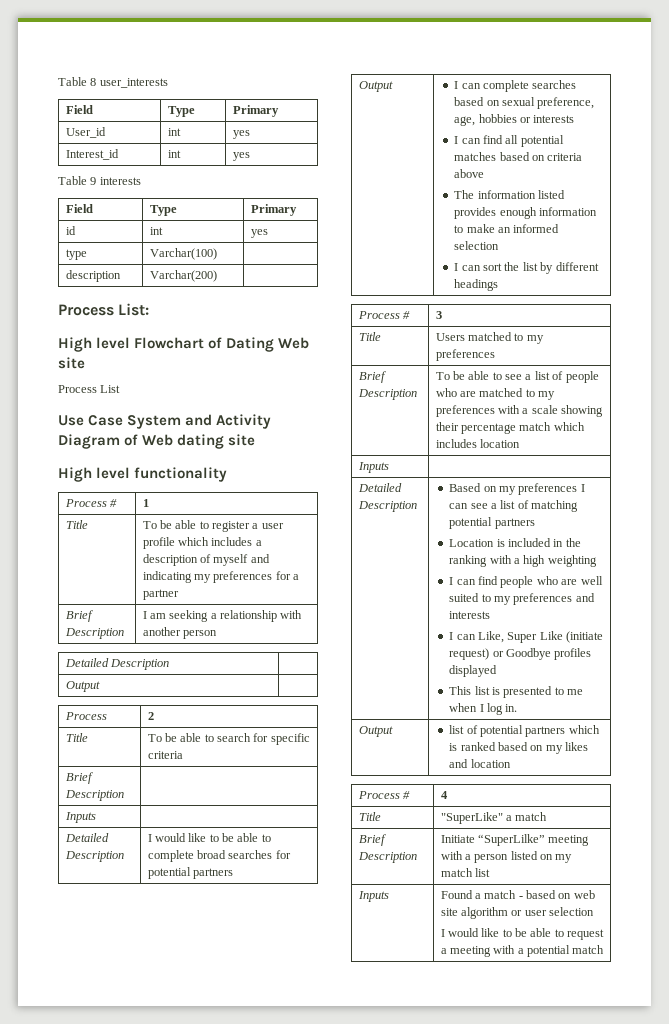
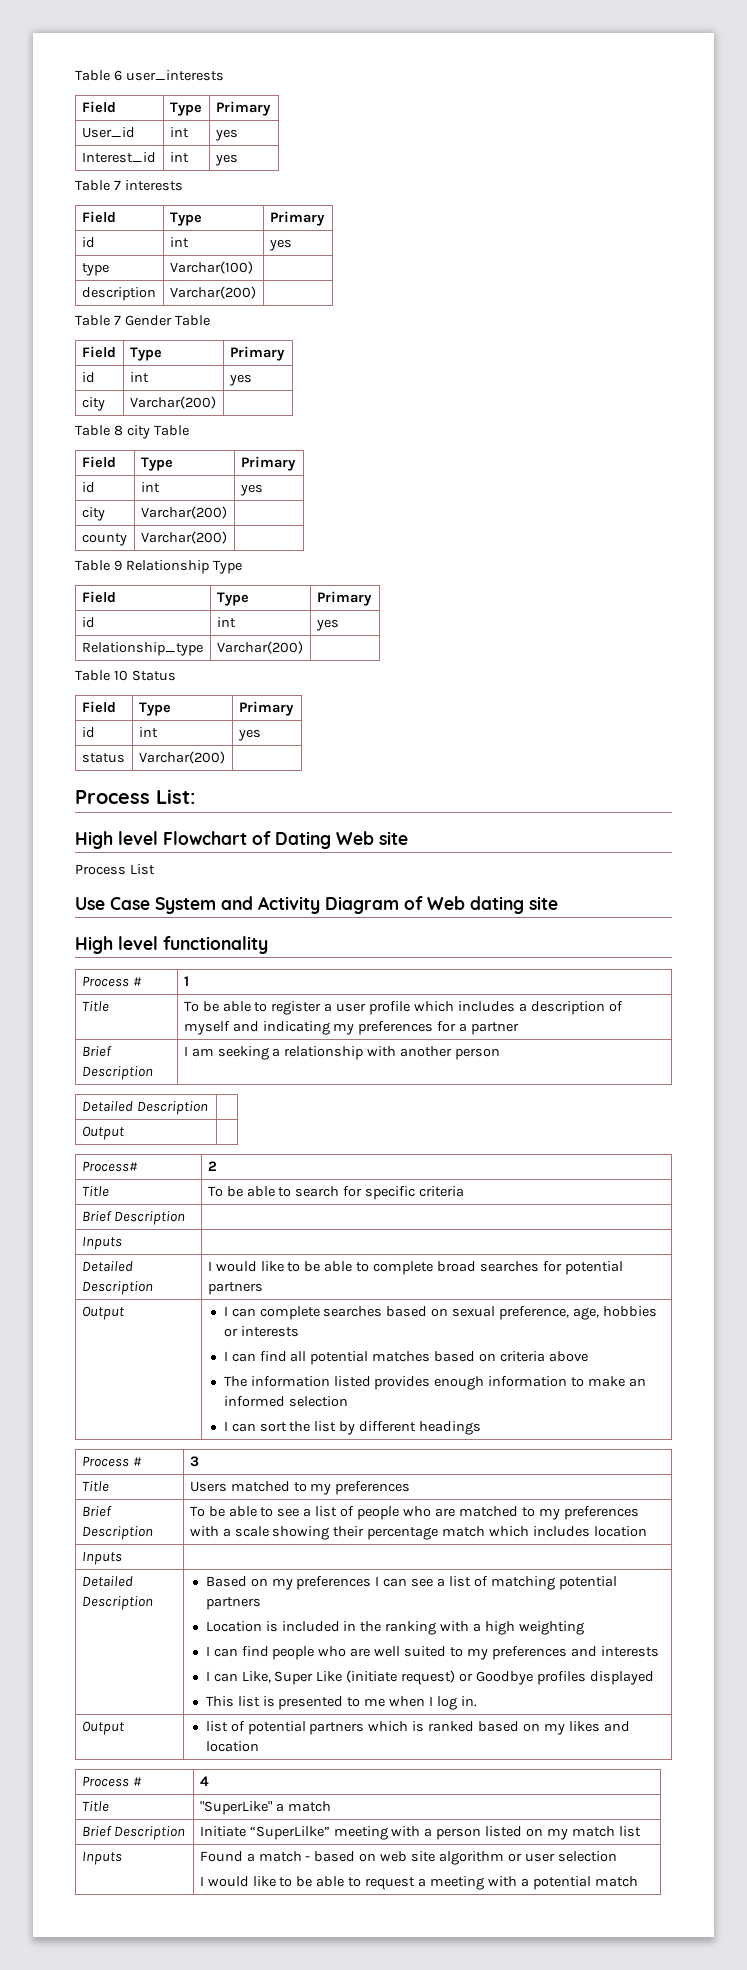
- Table 8 user_interests
+ Table 6 user_interests
- Table 9 interests
+ Table 7 interests
+ Table 7 Gender Table
+ Field | Type | Primary
+ id | int | yes
+ city | Varchar(200) |
+ Table 8 city Table
+ Field | Type | Primary
+ id | int | yes
+ city | Varchar(200) |
+ county | Varchar(200) |
+ Table 9 Relationship Type
+ Field | Type | Primary
+ id | int | yes
+ Relationship_type | Varchar(200) |
+ Table 10 Status
+ Field | Type | Primary
+ id | int | yes
+ status | Varchar(200) |
- Process | 2
+ Process# | 2

